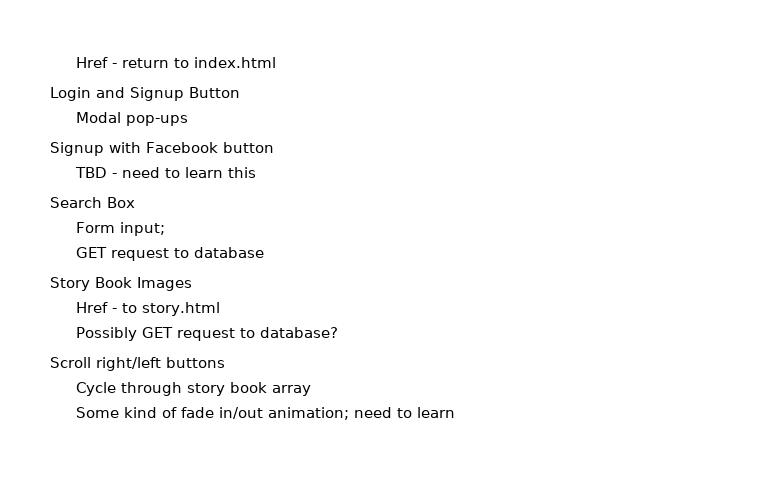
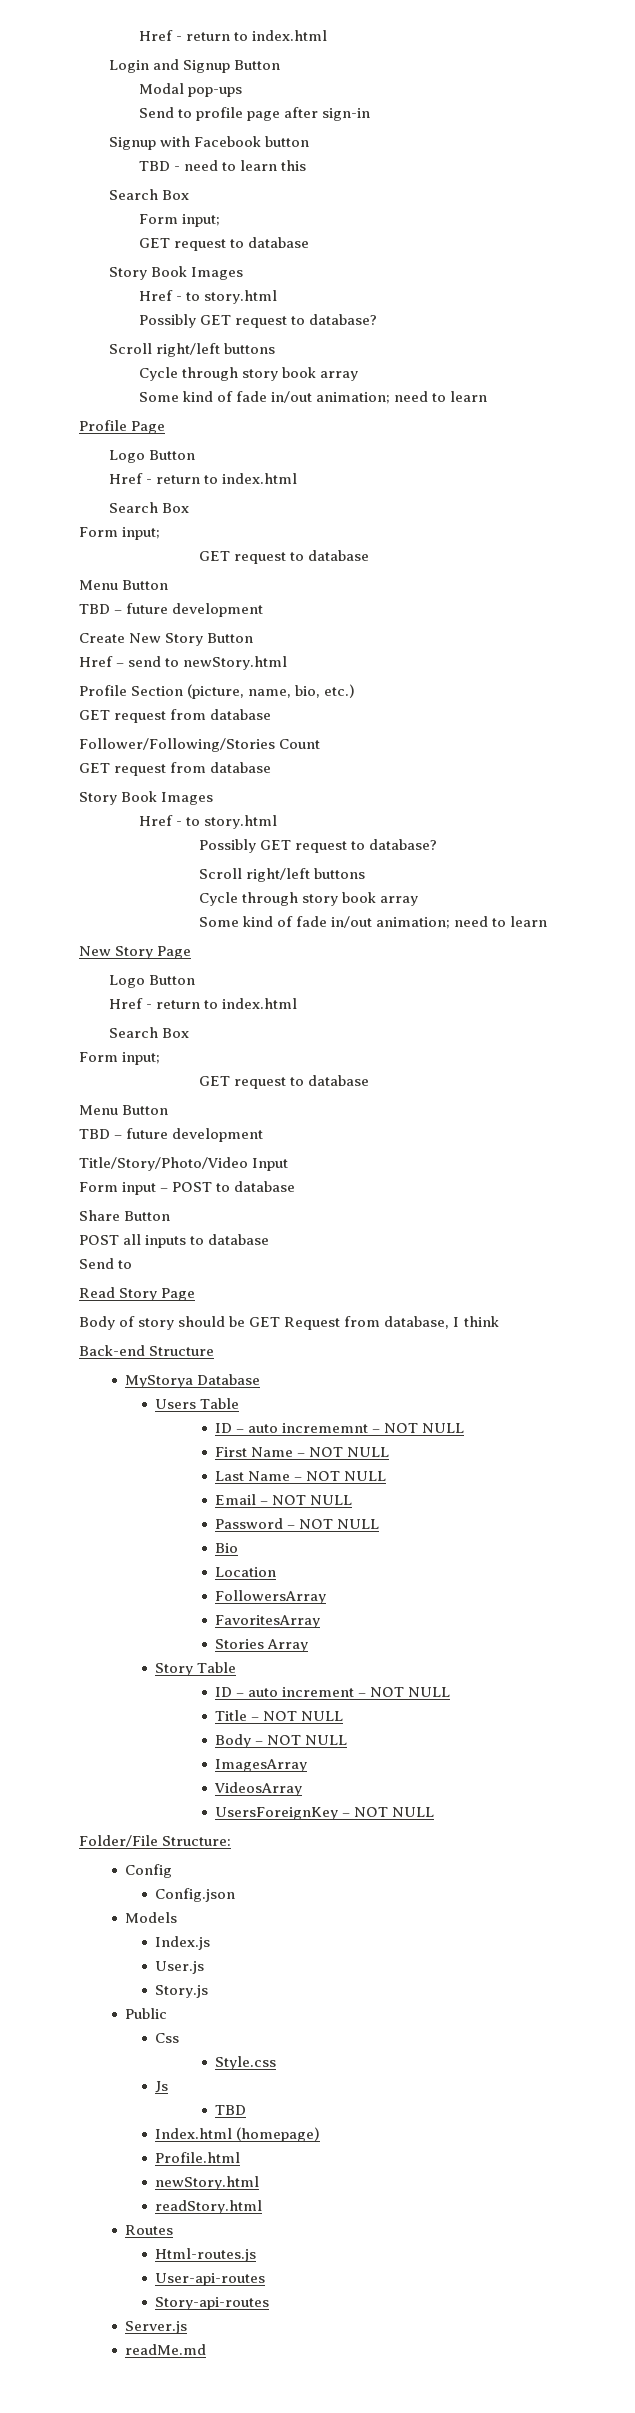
+ Send to profile page after sign-in
+ Profile Page
+ Logo Button
+ Href - return to index.html
+ Search Box
+ Form input;
+ GET request to database
+ Menu Button
+ TBD – future development
+ Create New Story Button
+ Href – send to newStory.html
+ Profile Section (picture, name, bio, etc.)
+ GET request from database
+ Follower/Following/Stories Count
+ GET request from database
+ Story Book Images
+ Href - to story.html
+ Possibly GET request to database?
+ Scroll right/left buttons
+ Cycle through story book array
+ Some kind of fade in/out animation; need to learn
+ New Story Page
+ Logo Button
+ Href - return to index.html
+ Search Box
+ Form input;
+ GET request to database
+ Menu Button
+ TBD – future development
+ Title/Story/Photo/Video Input
+ Form input – POST to database
+ Share Button
+ POST all inputs to database
+ Send to
+ Read Story Page
+ Body of story should be GET Request from database, I think
+ Back-end Structure
+ MyStorya Database
+ Users Table
+ ID – auto incrememnt – NOT NULL
+ First Name – NOT NULL
+ Last Name – NOT NULL
+ Email – NOT NULL
+ Password – NOT NULL
+ Bio
+ Location
+ FollowersArray
+ FavoritesArray
+ Stories Array
+ Story Table
+ ID – auto increment – NOT NULL
+ Title – NOT NULL
+ Body – NOT NULL
+ ImagesArray
+ VideosArray
+ UsersForeignKey – NOT NULL
+ Folder/File Structure:
+ Config
+ Config.json
+ Models
+ Index.js
+ User.js
+ Story.js
+ Public
+ Css
+ Style.css
+ Js
+ TBD
+ Index.html (homepage)
+ Profile.html
+ newStory.html
+ readStory.html
+ Routes
+ Html-routes.js
+ User-api-routes
+ Story-api-routes
+ Server.js
+ readMe.md

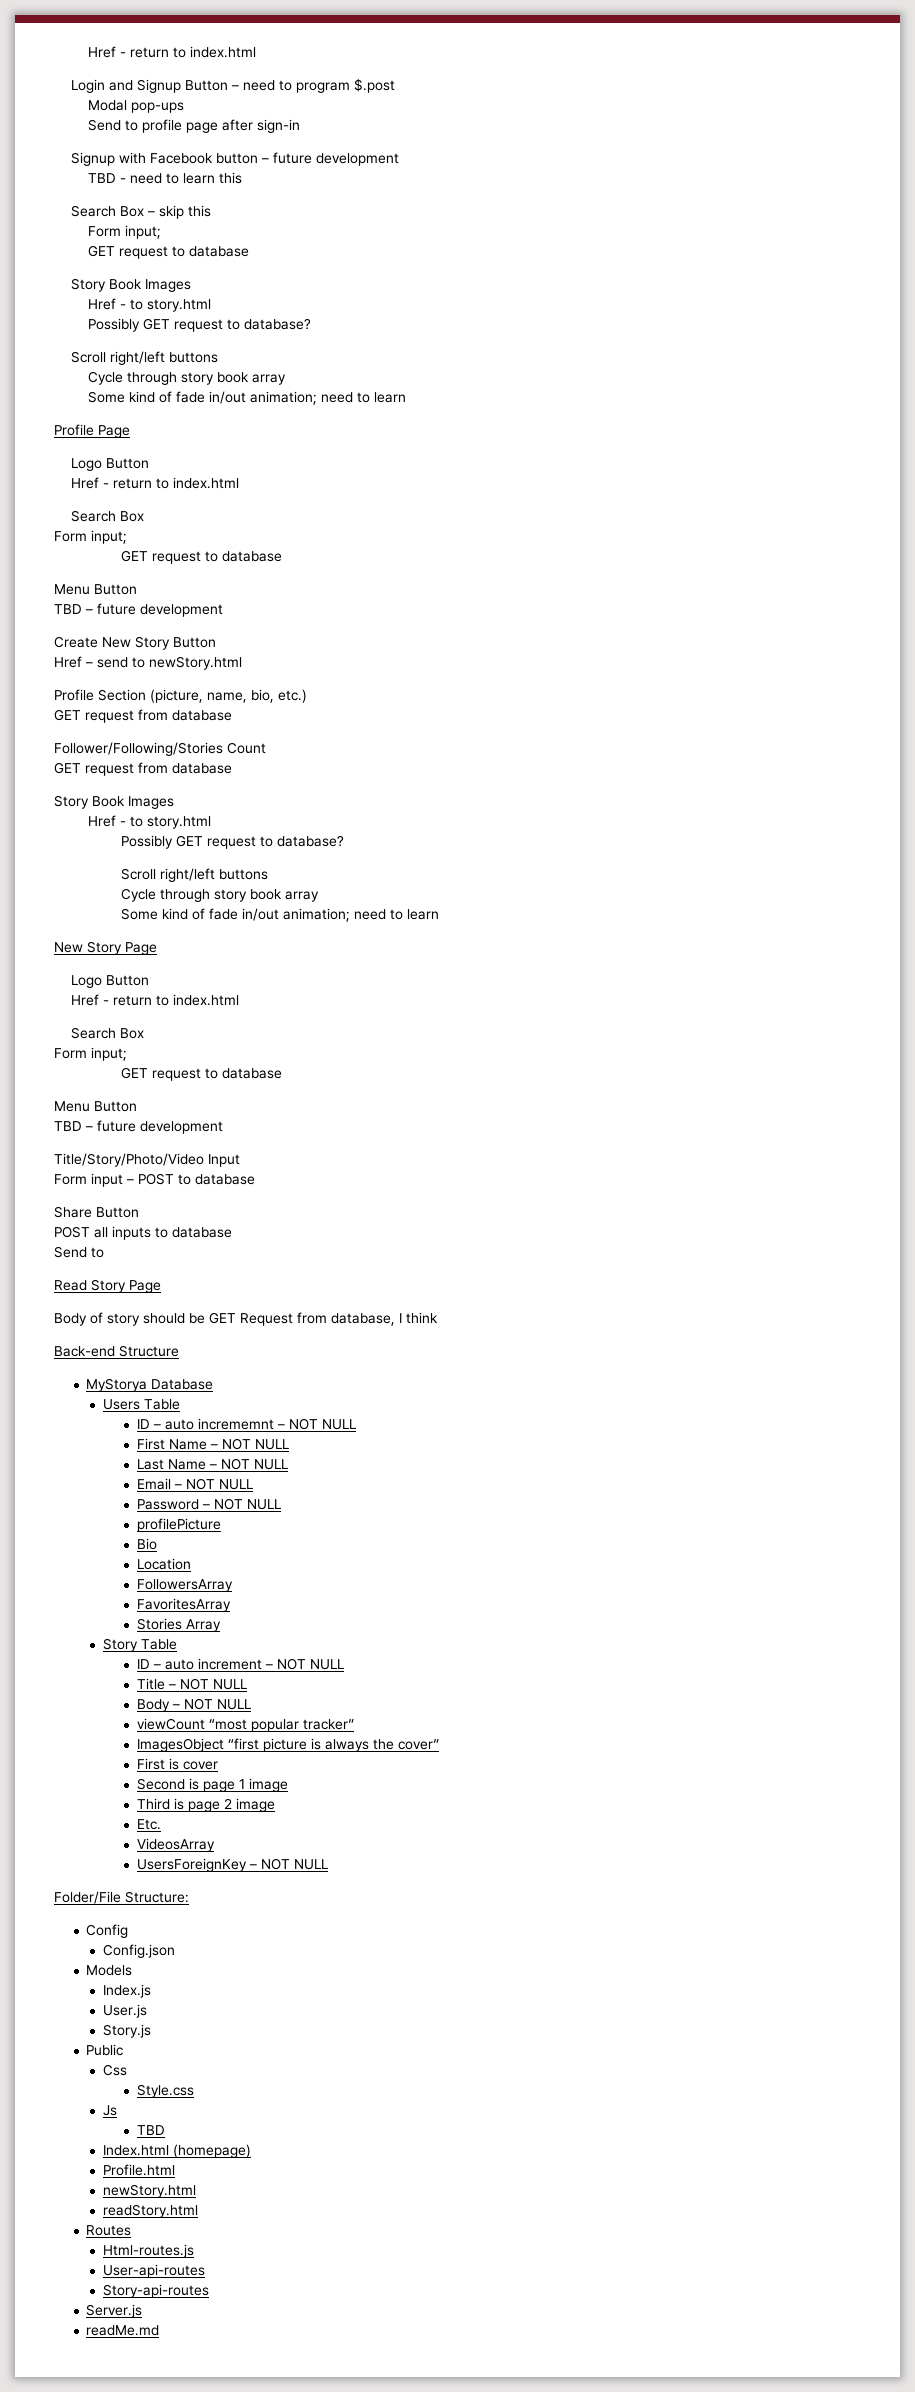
- Login and Signup Button
+ Login and Signup Button – need to program $.post
- Signup with Facebook button
+ Signup with Facebook button – future development
  TBD - need to learn this
- Search Box
+ Search Box – skip this
+ profilePicture
- ImagesArray
+ viewCount “most popular tracker”
+ ImagesObject “first picture is always the cover”
+ First is cover
+ Second is page 1 image
+ Third is page 2 image
+ Etc.

